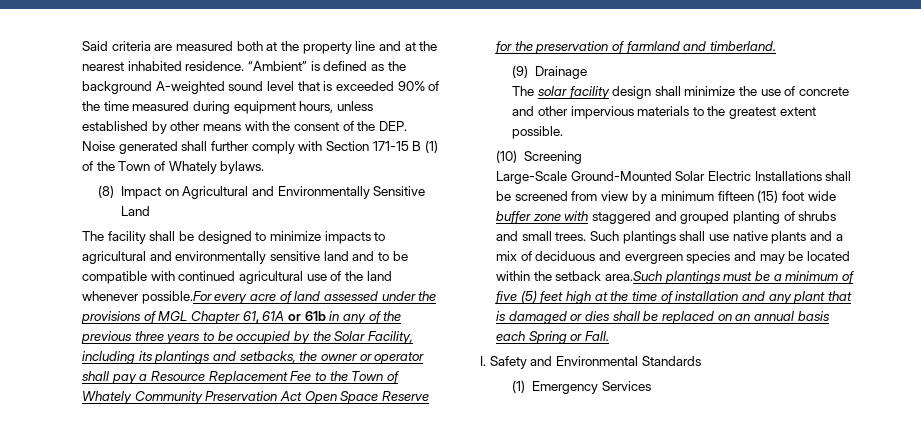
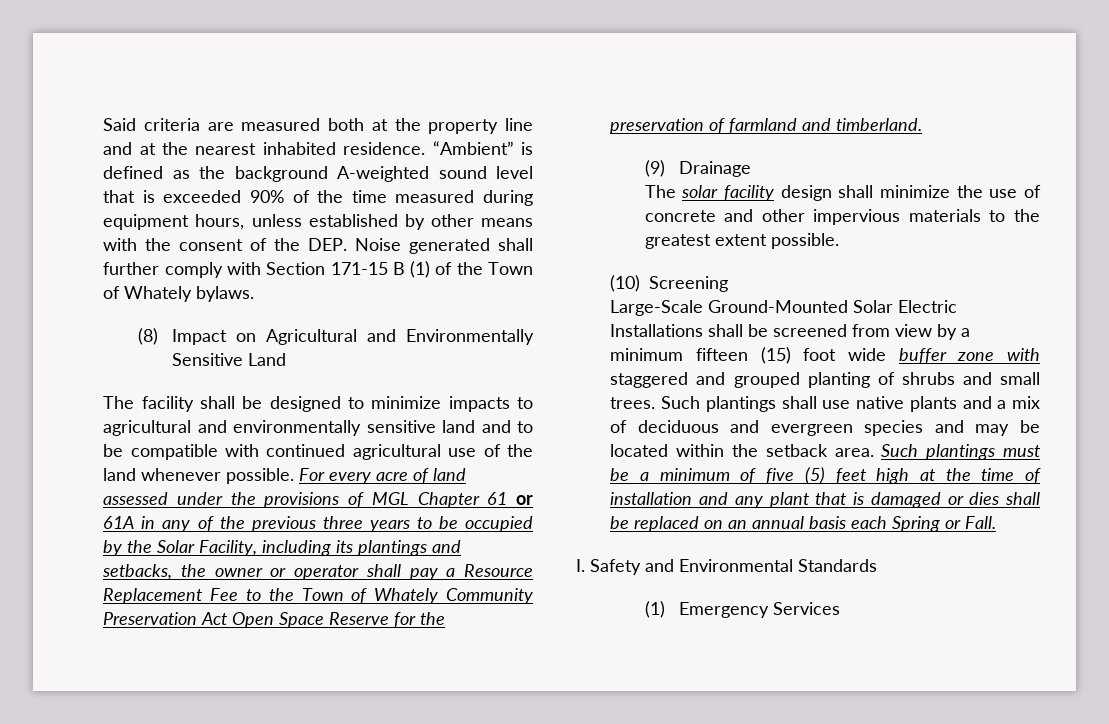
- The facility shall be designed to minimize impacts to agricultural and environmentally sensitive land and to be compatible with continued agricultural use of the land whenever possible.For every acre of land assessed under the provisions of MGL Chapter 61, 61A or 61b in any of the previous three years to be occupied by the Solar Facility, including its plantings and setbacks, the owner or operator shall pay a Resource Replacement Fee to the Town of Whately Community Preservation Act Open Space Reserve for the preservation of farmland and timberland.
+ The facility shall be designed to minimize impacts to agricultural and environmentally sensitive land and to be compatible with continued agricultural use of the land whenever possible. For every acre of land assessed under the provisions of MGL Chapter 61 or 61A in any of the previous three years to be occupied by the Solar Facility, including its plantings and setbacks, the owner or operator shall pay a Resource Replacement Fee to the Town of Whately Community Preservation Act Open Space Reserve for the preservation of farmland and timberland.
- Such plantings shall use native plants and a mix of deciduous and evergreen species and may be located within the setback area.Such plantings must be a minimum of five (5) feet high at the time of installation and any plant that is damaged or dies shall be replaced on an annual basis each Spring or Fall.
+ Such plantings shall use native plants and a mix of deciduous and evergreen species and may be located within the setback area. Such plantings must be a minimum of five (5) feet high at the time of installation and any plant that is damaged or dies shall be replaced on an annual basis each Spring or Fall.

